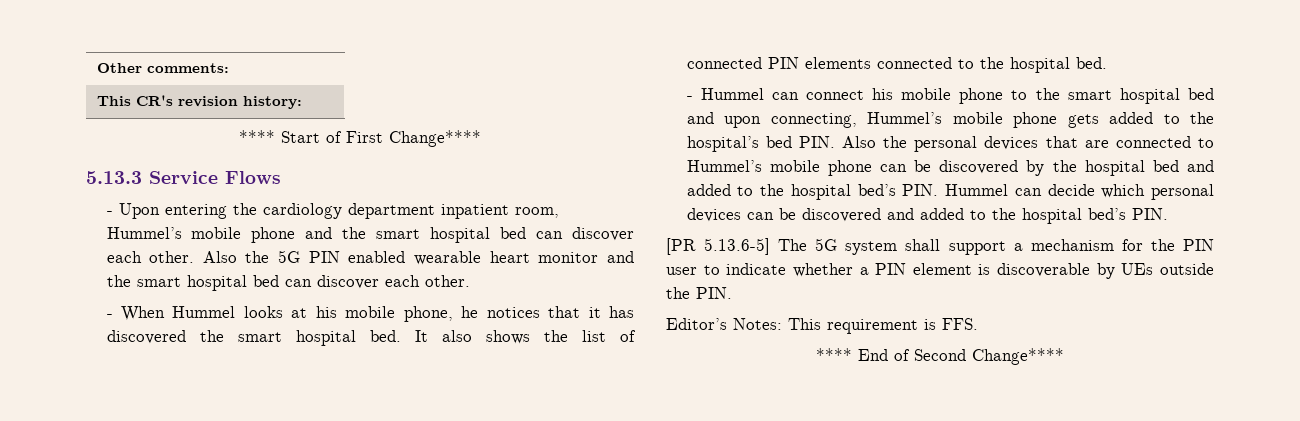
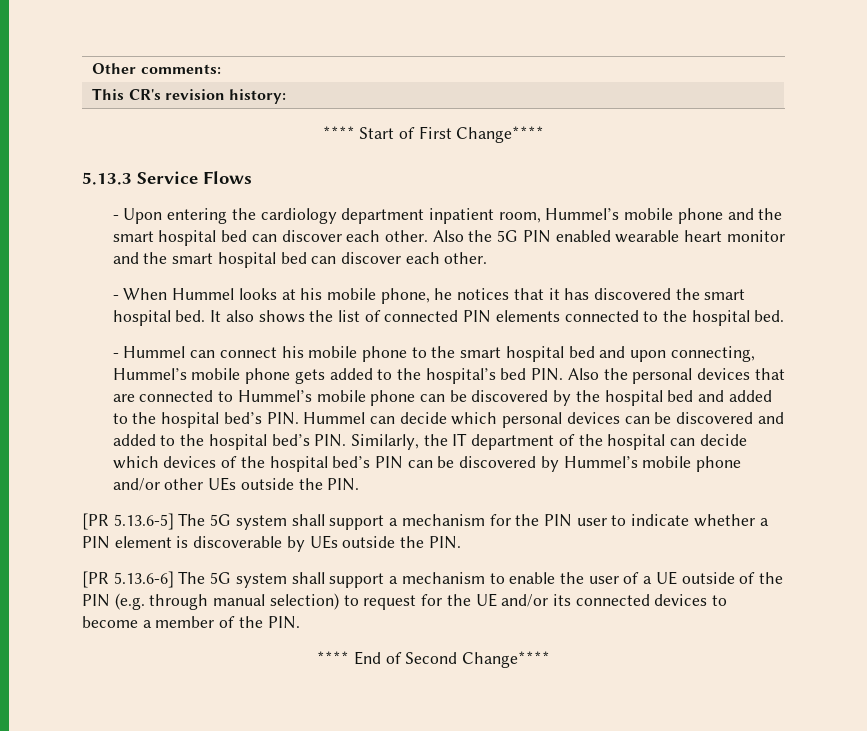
- - Hummel can connect his mobile phone to the smart hospital bed and upon connecting, Hummel’s mobile phone gets added to the hospital’s bed PIN. Also the personal devices that are connected to Hummel’s mobile phone can be discovered by the hospital bed and added to the hospital bed’s PIN. Hummel can decide which personal devices can be discovered and added to the hospital bed’s PIN.
+ - Hummel can connect his mobile phone to the smart hospital bed and upon connecting, Hummel’s mobile phone gets added to the hospital’s bed PIN. Also the personal devices that are connected to Hummel’s mobile phone can be discovered by the hospital bed and added to the hospital bed’s PIN. Hummel can decide which personal devices can be discovered and added to the hospital bed’s PIN. Similarly, the IT department of the hospital can decide which devices of the hospital bed’s PIN can be discovered by Hummel’s mobile phone and/or other UEs outside the PIN.
- Editor’s Notes: This requirement is FFS.
+ [PR 5.13.6-6] The 5G system shall support a mechanism to enable the user of a UE outside of the PIN (e.g. through manual selection) to request for the UE and/or its connected devices to become a member of the PIN.

